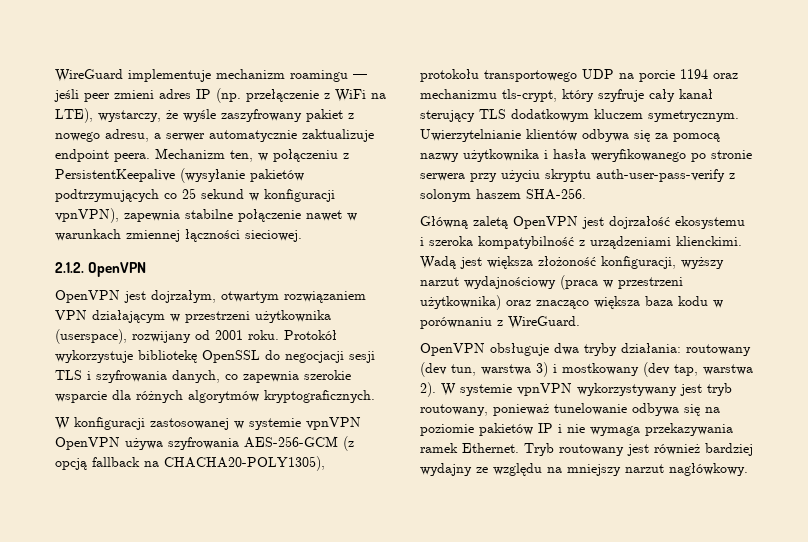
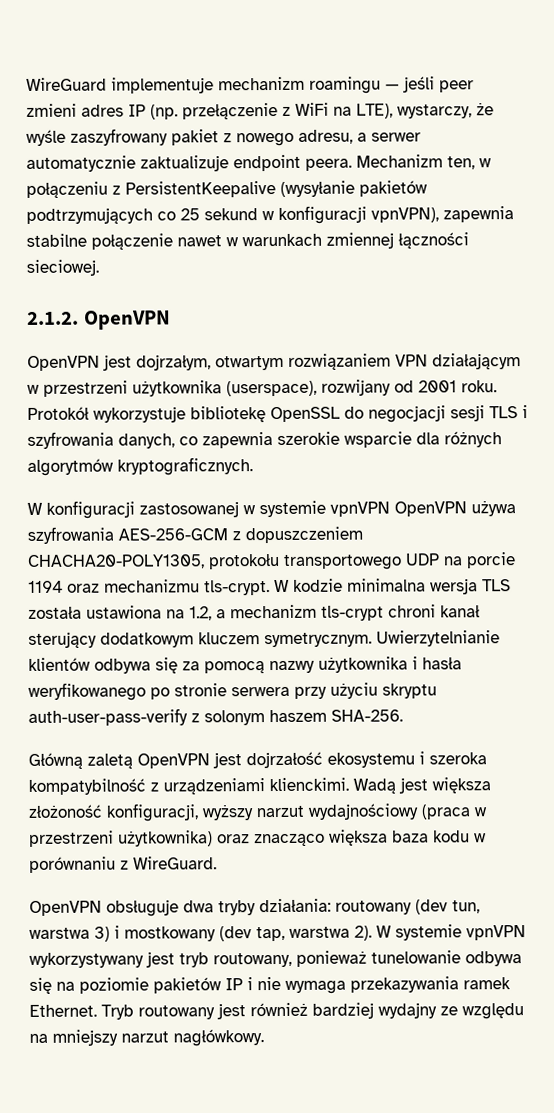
- W konfiguracji zastosowanej w systemie vpnVPN OpenVPN używa szyfrowania AES-256-GCM (z opcją fallback na CHACHA20-POLY1305), protokołu transportowego UDP na porcie 1194 oraz mechanizmu tls-crypt, który szyfruje cały kanał sterujący TLS dodatkowym kluczem symetrycznym.
+ W konfiguracji zastosowanej w systemie vpnVPN OpenVPN używa szyfrowania AES-256-GCM z dopuszczeniem CHACHA20-POLY1305, protokołu transportowego UDP na porcie 1194 oraz mechanizmu tls-crypt. W kodzie minimalna wersja TLS została ustawiona na 1.2, a mechanizm tls-crypt chroni kanał sterujący dodatkowym kluczem symetrycznym.

